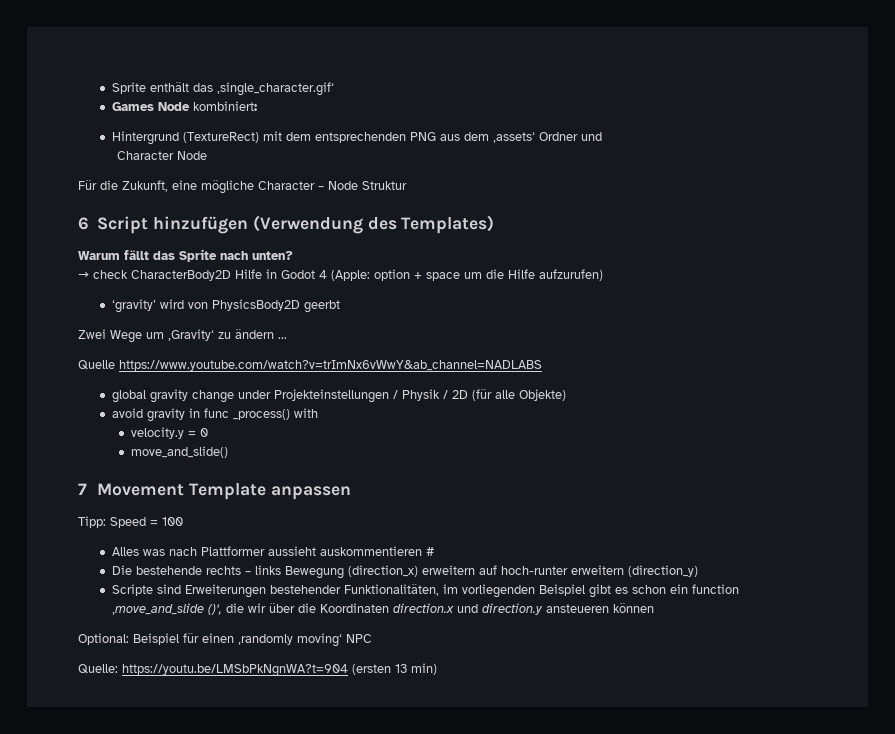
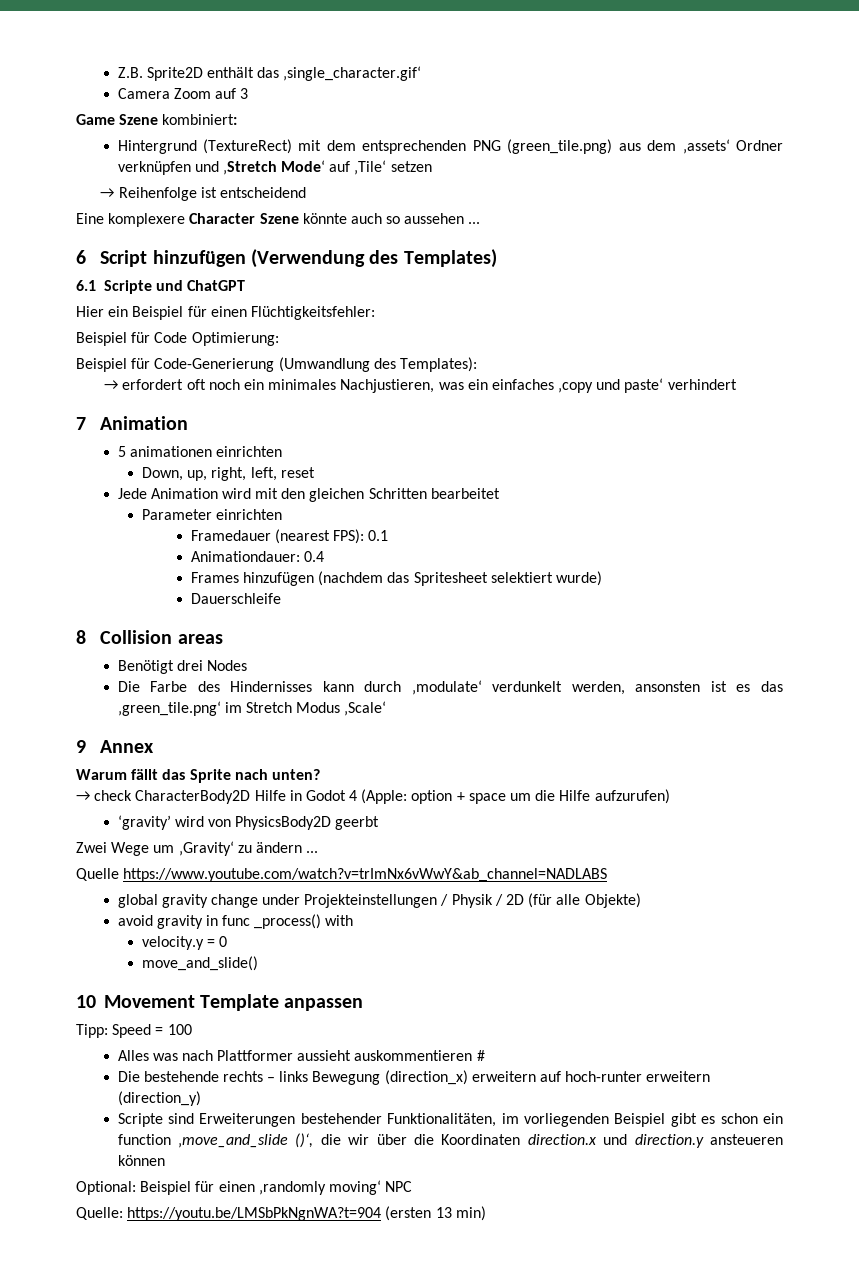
- Sprite enthält das ‚single_character.gif‘
+ Z.B. Sprite2D enthält das ‚single_character.gif‘
- Games Node kombiniert:
+ Camera Zoom auf 3
+ Game Szene kombiniert:
- Hintergrund (TextureRect) mit dem entsprechenden PNG aus dem ‚assets‘ Ordner und
- Character Node
- Für die Zukunft, eine mögliche Character – Node Struktur
+ Hintergrund (TextureRect) mit dem entsprechenden PNG (green_tile.png) aus dem ‚assets‘ Ordner verknüpfen und ‚Stretch Mode‘ auf ‚Tile‘ setzen
+ → Reihenfolge ist entscheidend
+ Eine komplexere Character Szene könnte auch so aussehen ...
+ 6.1 Scripte und ChatGPT
+ Hier ein Beispiel für einen Flüchtigkeitsfehler:
+ Beispiel für Code Optimierung:
+ Beispiel für Code-Generierung (Umwandlung des Templates):
+ → erfordert oft noch ein minimales Nachjustieren, was ein einfaches ‚copy und paste‘ verhindert
+ 7 Animation
+ 5 animationen einrichten
+ Down, up, right, left, reset
+ Jede Animation wird mit den gleichen Schritten bearbeitet
+ Parameter einrichten
+ Framedauer (nearest FPS): 0.1
+ Animationdauer: 0.4
+ Frames hinzufügen (nachdem das Spritesheet selektiert wurde)
+ Dauerschleife
+ 8 Collision areas
+ Benötigt drei Nodes
+ Die Farbe des Hindernisses kann durch ‚modulate‘ verdunkelt werden, ansonsten ist es das ‚green_tile.png‘ im Stretch Modus ‚Scale‘
+ 9 Annex
- 7 Movement Template anpassen
+ 10 Movement Template anpassen

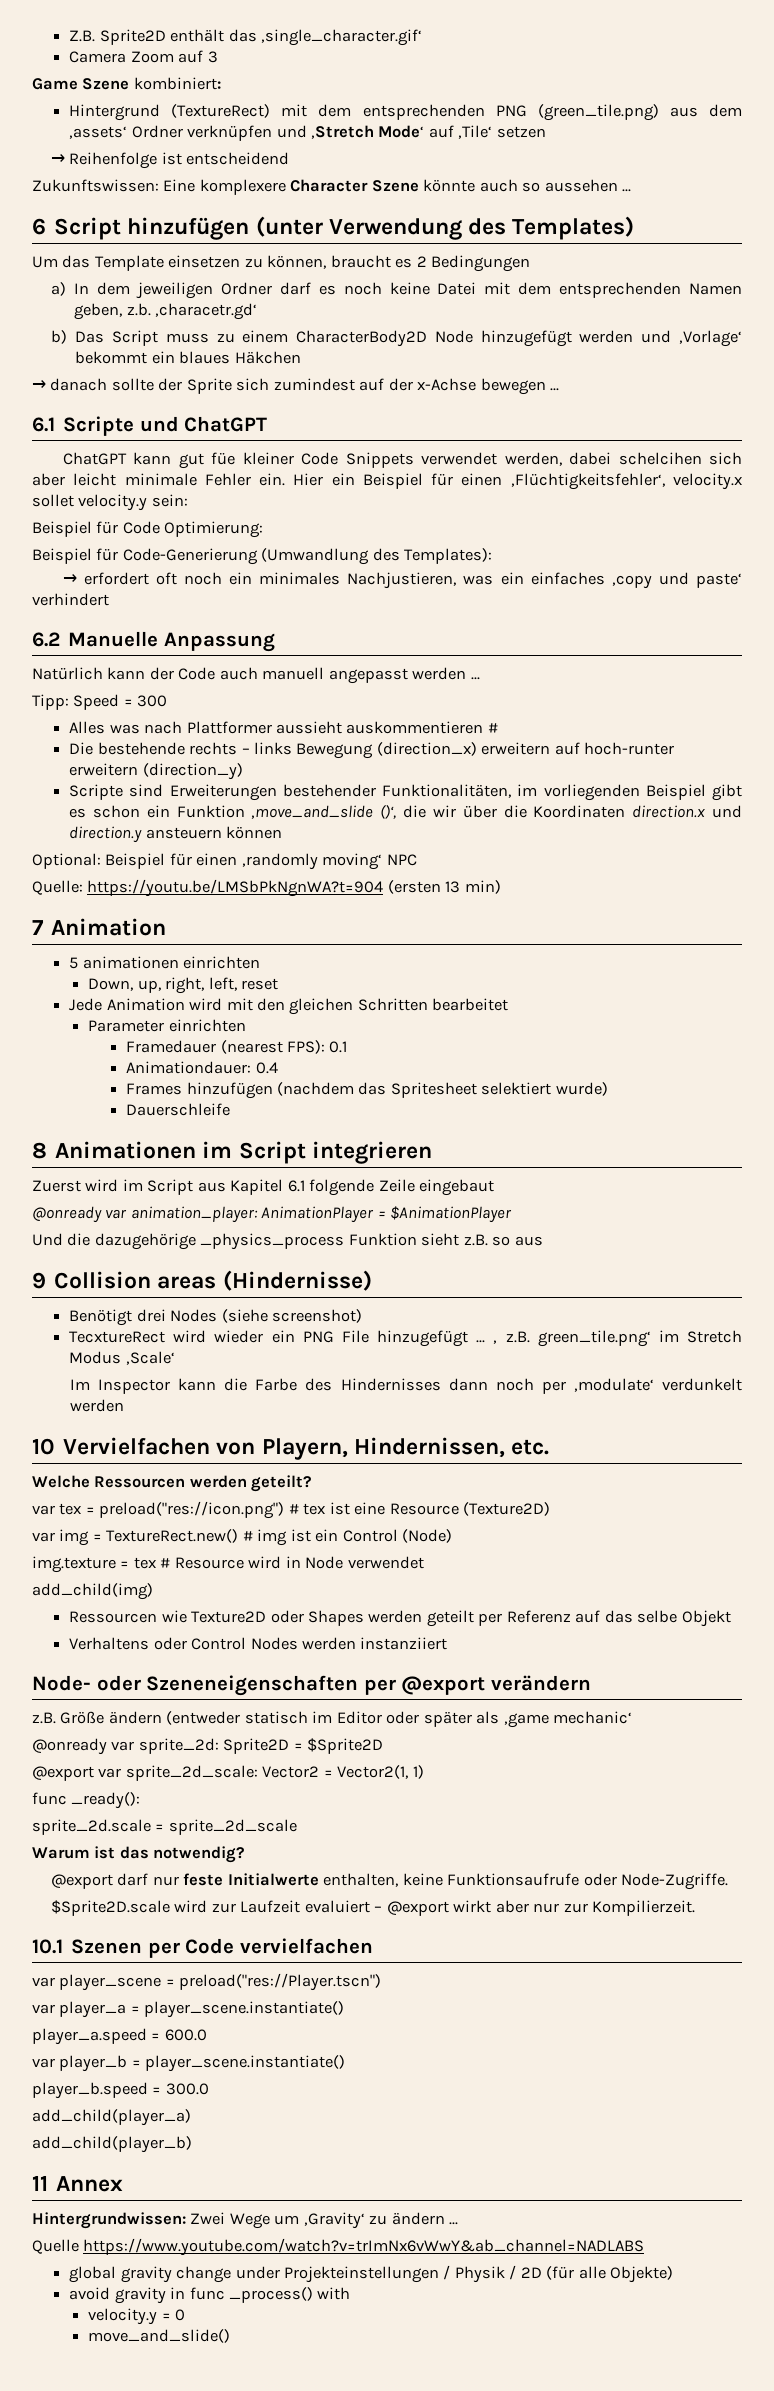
- Eine komplexere Character Szene könnte auch so aussehen ...
+ Zukunftswissen: Eine komplexere Character Szene könnte auch so aussehen ...
- 6 Script hinzufügen (Verwendung des Templates)
+ 6 Script hinzufügen (unter Verwendung des Templates)
+ Um das Template einsetzen zu können, braucht es 2 Bedingungen
+ a) In dem jeweiligen Ordner darf es noch keine Datei mit dem entsprechenden Namen geben, z.b. ‚characetr.gd‘
+ b) Das Script muss zu einem CharacterBody2D Node hinzugefügt werden und ‚Vorlage‘ bekommt ein blaues Häkchen
+ → danach sollte der Sprite sich zumindest auf der x-Achse bewegen ...
  6.1 Scripte und ChatGPT
- Hier ein Beispiel für einen Flüchtigkeitsfehler:
+ ChatGPT kann gut füe kleiner Code Snippets verwendet werden, dabei schelcihen sich aber leicht minimale Fehler ein. Hier ein Beispiel für einen ‚Flüchtigkeitsfehler‘, velocity.x sollet velocity.y sein:
+ 6.2 Manuelle Anpassung
+ Natürlich kann der Code auch manuell angepasst werden ...
+ Tipp: Speed = 300
+ Alles was nach Plattformer aussieht auskommentieren #
+ Die bestehende rechts – links Bewegung (direction_x) erweitern auf hoch-runter erweitern (direction_y)
+ Scripte sind Erweiterungen bestehender Funktionalitäten, im vorliegenden Beispiel gibt es schon ein Funktion ‚move_and_slide ()‘, die wir über die Koordinaten direction.x und direction.y ansteuern können
+ Optional: Beispiel für einen ‚randomly moving‘ NPC
+ Quelle: https://youtu.be/LMSbPkNgnWA?t=904 (ersten 13 min)
- 8 Collision areas
+ 8 Animationen im Script integrieren
+ Zuerst wird im Script aus Kapitel 6.1 folgende Zeile eingebaut
+ @onready var animation_player: AnimationPlayer = $AnimationPlayer
+ Und die dazugehörige _physics_process Funktion sieht z.B. so aus
+ 9 Collision areas (Hindernisse)
- Benötigt drei Nodes
- Die Farbe des Hindernisses kann durch ‚modulate‘ verdunkelt werden, ansonsten ist es das ‚green_tile.png‘ im Stretch Modus ‚Scale‘
- 9 Annex
- Warum fällt das Sprite nach unten?
- → check CharacterBody2D Hilfe in Godot 4 (Apple: option + space um die Hilfe aufzurufen)
- ‘gravity’ wird von PhysicsBody2D geerbt
- Zwei Wege um ‚Gravity‘ zu ändern ...
+ Benötigt drei Nodes (siehe screenshot)
+ TecxtureRect wird wieder ein PNG File hinzugefügt ... ‚ z.B. green_tile.png‘ im Stretch Modus ‚Scale‘
+ Im Inspector kann die Farbe des Hindernisses dann noch per ‚modulate‘ verdunkelt werden
+ 10 Vervielfachen von Playern, Hindernissen, etc.
+ Welche Ressourcen werden geteilt?
+ var tex = preload("res://icon.png") # tex ist eine Resource (Texture2D)
+ var img = TextureRect.new() # img ist ein Control (Node)
+ img.texture = tex # Resource wird in Node verwendet
+ add_child(img)
+ Ressourcen wie Texture2D oder Shapes werden geteilt per Referenz auf das selbe Objekt
+ Verhaltens oder Control Nodes werden instanziiert
+ Node- oder Szeneneigenschaften per @export verändern
+ z.B. Größe ändern (entweder statisch im Editor oder später als ‚game mechanic‘
+ @onready var sprite_2d: Sprite2D = $Sprite2D
+ @export var sprite_2d_scale: Vector2 = Vector2(1, 1)
+ func _ready():
+ sprite_2d.scale = sprite_2d_scale
+ Warum ist das notwendig?
+ @export darf nur feste Initialwerte enthalten, keine Funktionsaufrufe oder Node-Zugriffe.
+ $Sprite2D.scale wird zur Laufzeit evaluiert – @export wirkt aber nur zur Kompilierzeit.
+ 10.1 Szenen per Code vervielfachen
+ var player_scene = preload("res://Player.tscn")
+ var player_a = player_scene.instantiate()
+ player_a.speed = 600.0
+ var player_b = player_scene.instantiate()
+ player_b.speed = 300.0
+ add_child(player_a)
+ add_child(player_b)
+ 11 Annex
+ Hintergrundwissen: Zwei Wege um ‚Gravity‘ zu ändern ...
- 10 Movement Template anpassen
- Tipp: Speed = 100
- Alles was nach Plattformer aussieht auskommentieren #
- Die bestehende rechts – links Bewegung (direction_x) erweitern auf hoch-runter erweitern (direction_y)
- Scripte sind Erweiterungen bestehender Funktionalitäten, im vorliegenden Beispiel gibt es schon ein function ‚move_and_slide ()‘, die wir über die Koordinaten direction.x und direction.y ansteueren können
- Optional: Beispiel für einen ‚randomly moving‘ NPC
- Quelle: https://youtu.be/LMSbPkNgnWA?t=904 (ersten 13 min)

